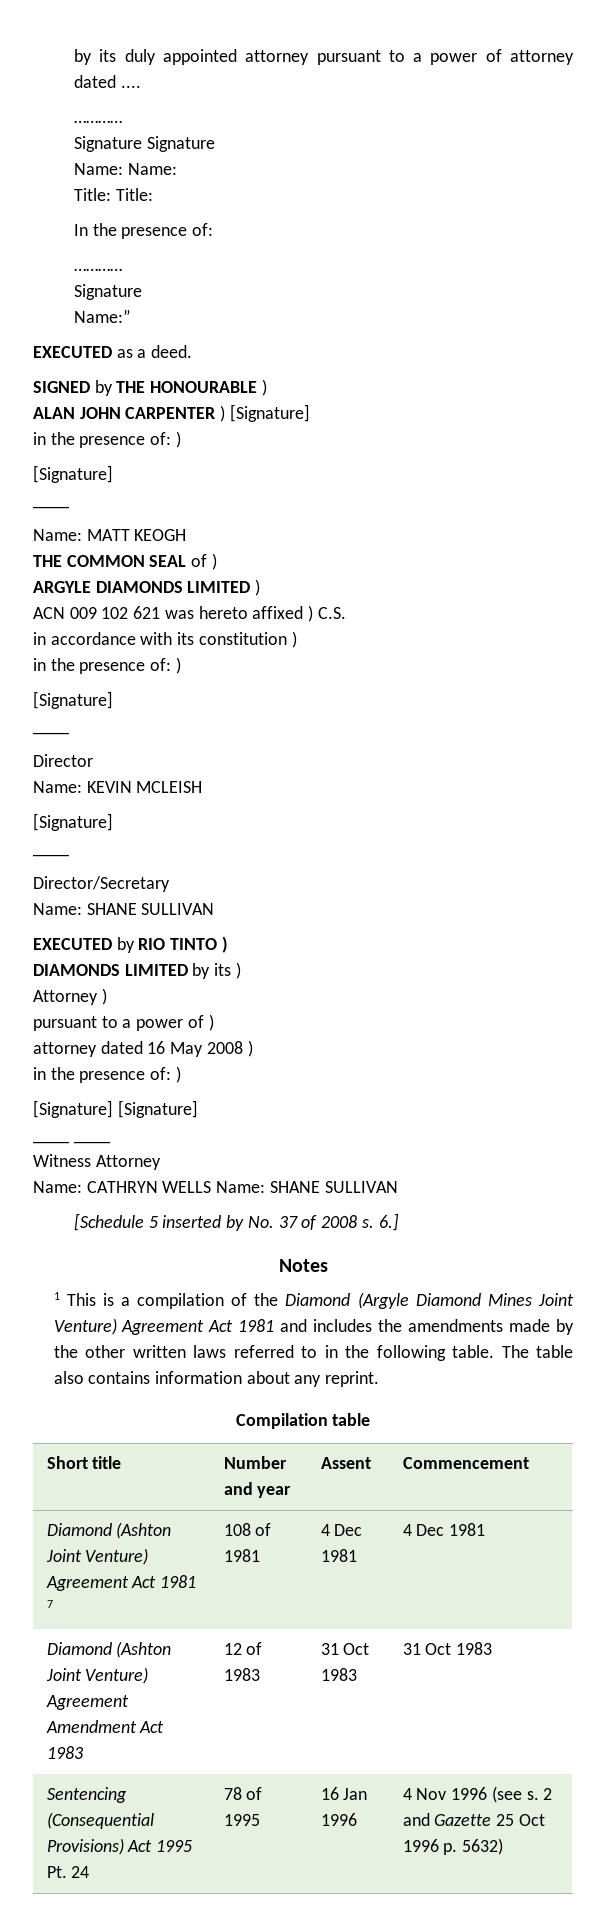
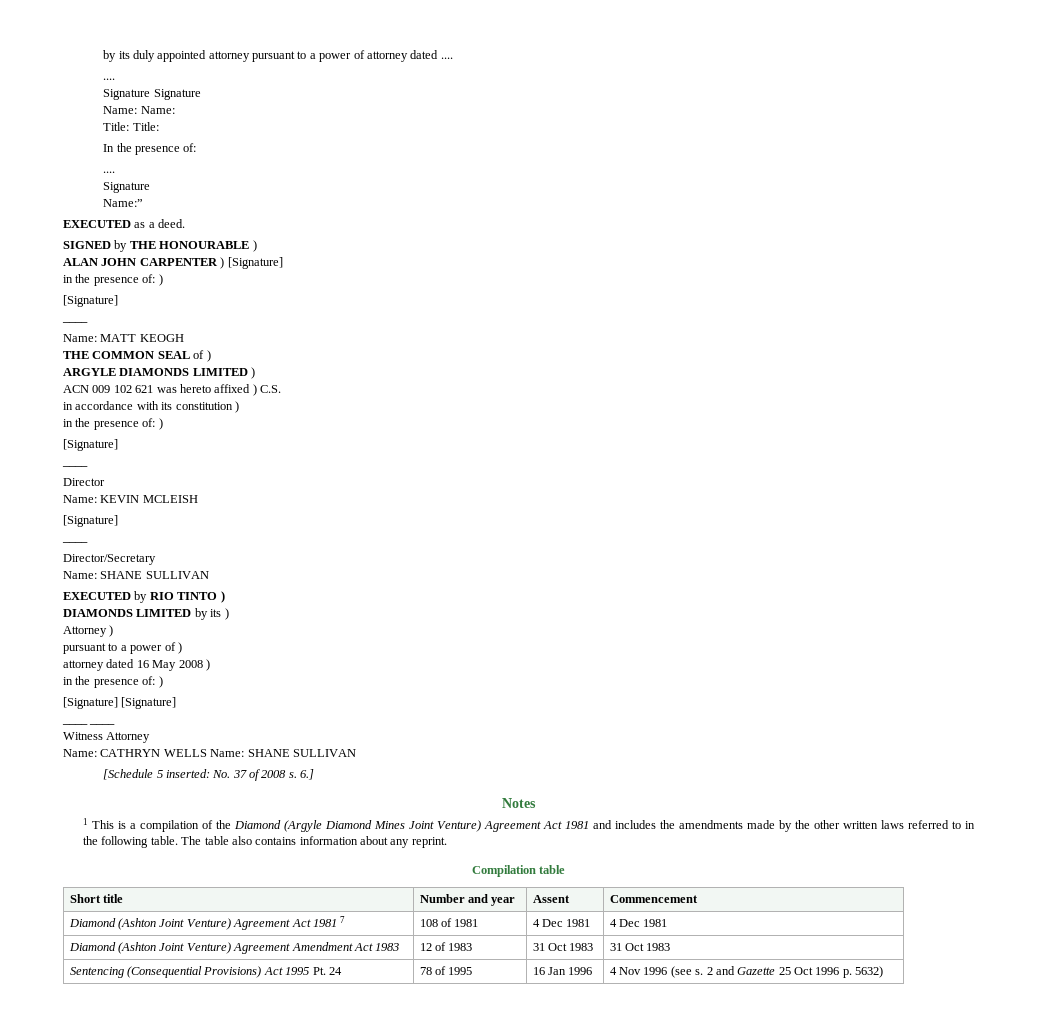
  by its duly appointed attorney pursuant to a power of attorney dated ....
- …………
+ ....
  In the presence of:
- …………
+ ....
- [Schedule 5 inserted by No. 37 of 2008 s.
+ [Schedule 5 inserted: No. 37 of 2008 s.

